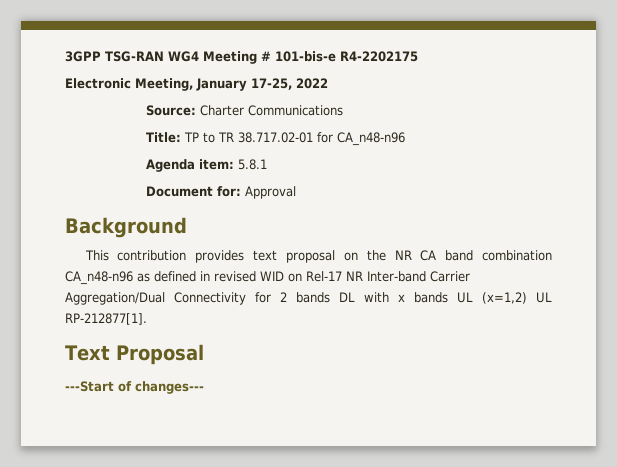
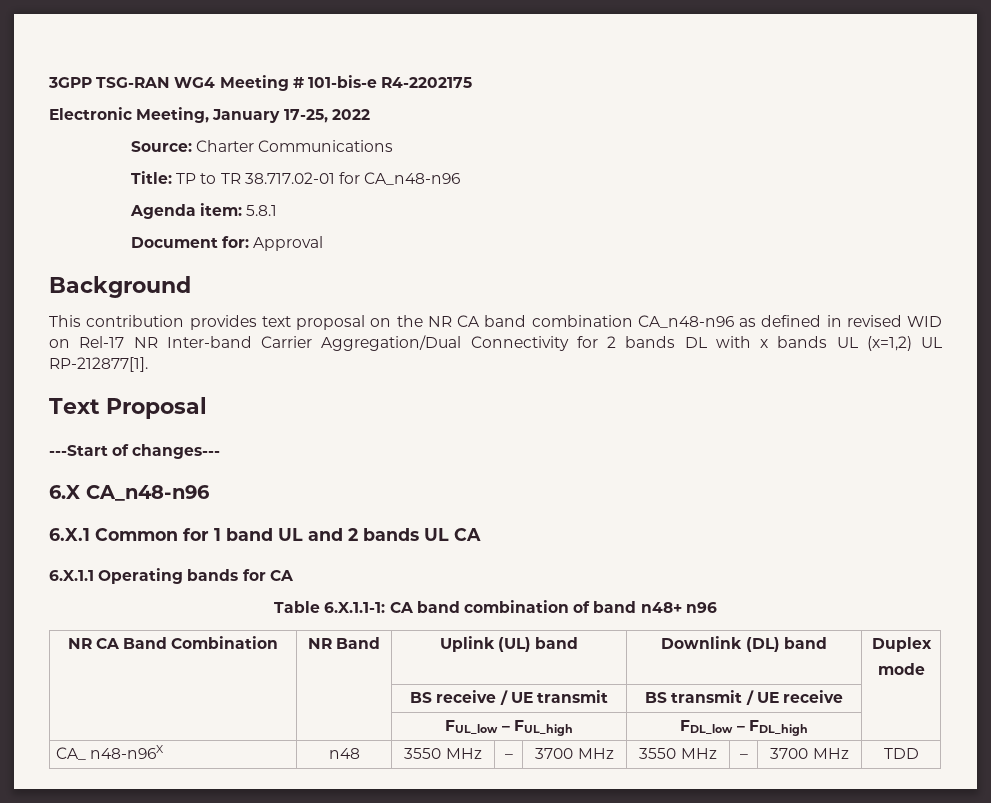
+ 6.X CA_n48-n96
+ 6.X.1 Common for 1 band UL and 2 bands UL CA
+ 6.X.1.1 Operating bands for CA
+ Table 6.X.1.1-1: CA band combination of band n48+ n96
+ NR CA Band Combination | NR Band | Uplink (UL) band | Downlink (DL) band | Duplex
+ mode
+ | | BS receive / UE transmit | BS transmit / UE receive |
+ | | FUL_low – FUL_high | FDL_low – FDL_high |
+ CA_ n48-n96X | n48 | 3550 MHz | – | 3700 MHz | 3550 MHz | – | 3700 MHz | TDD

